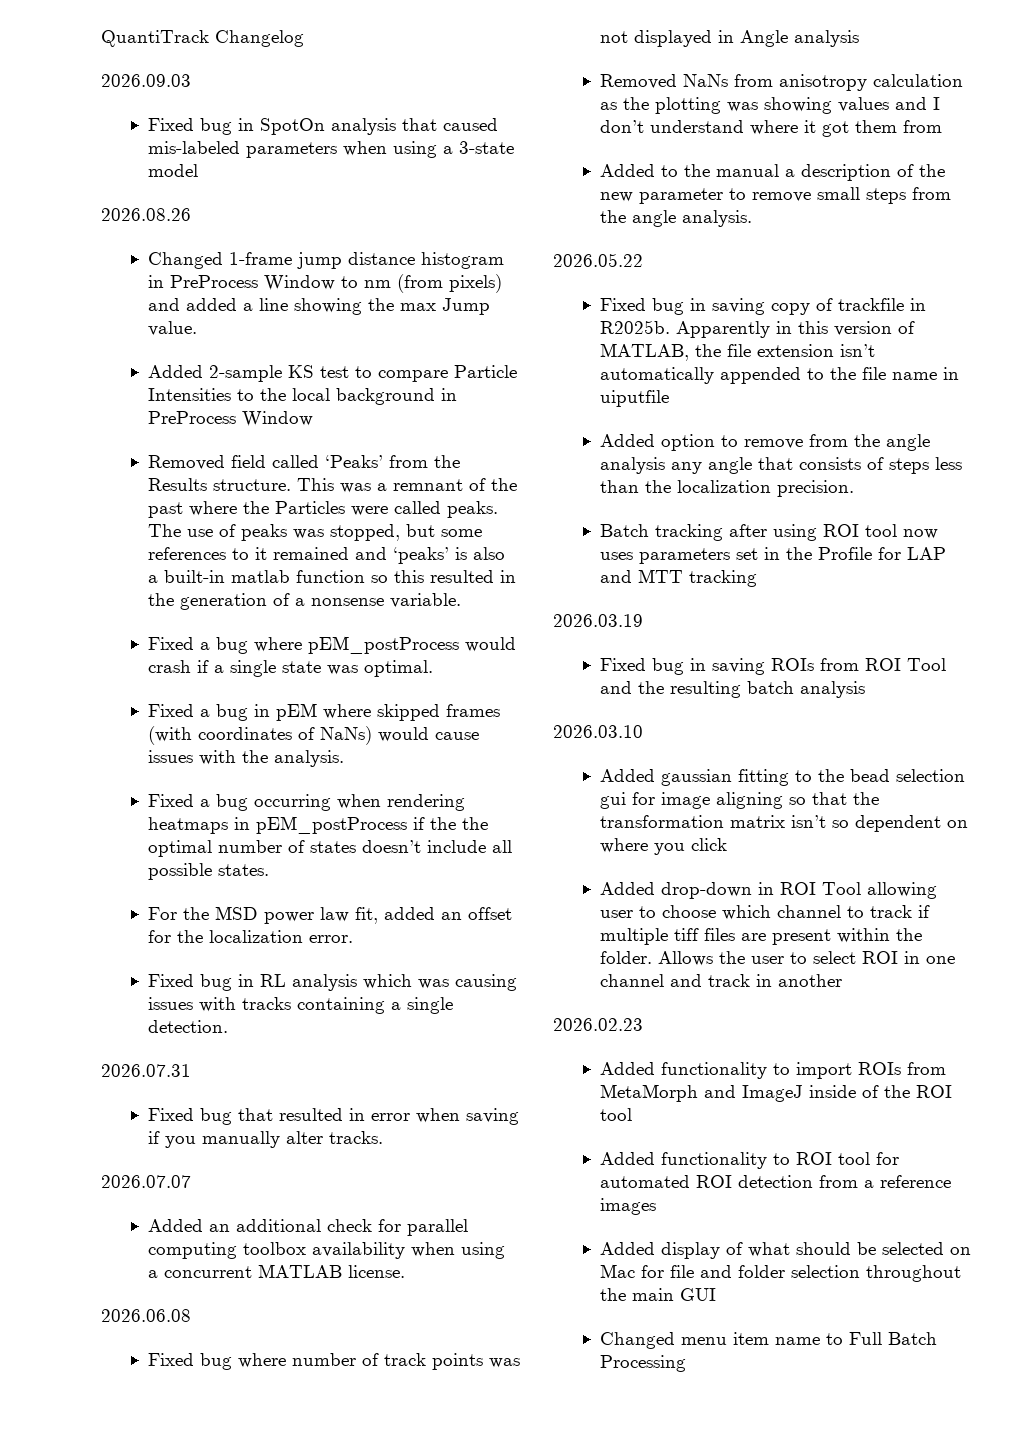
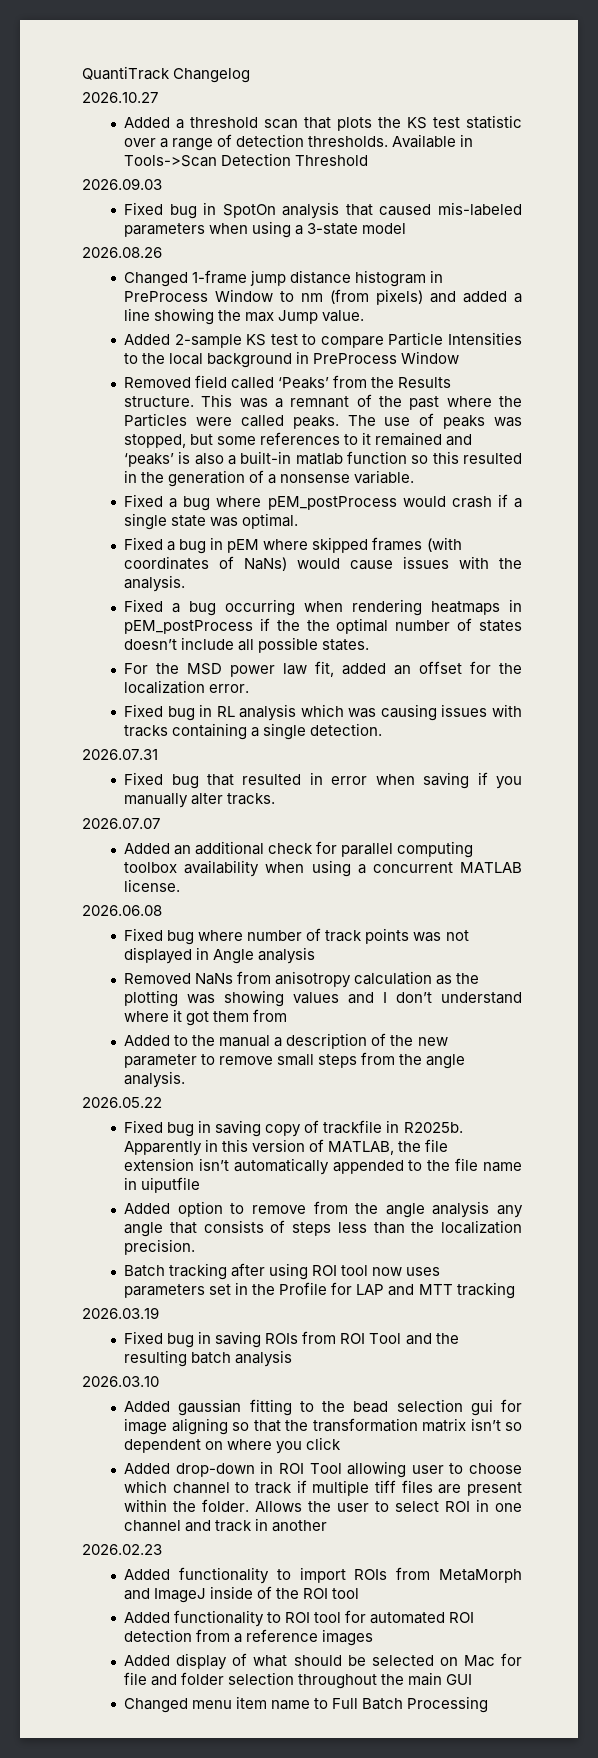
+ 2026.10.27
+ Added a threshold scan that plots the KS test statistic over a range of detection thresholds. Available in Tools->Scan Detection Threshold

